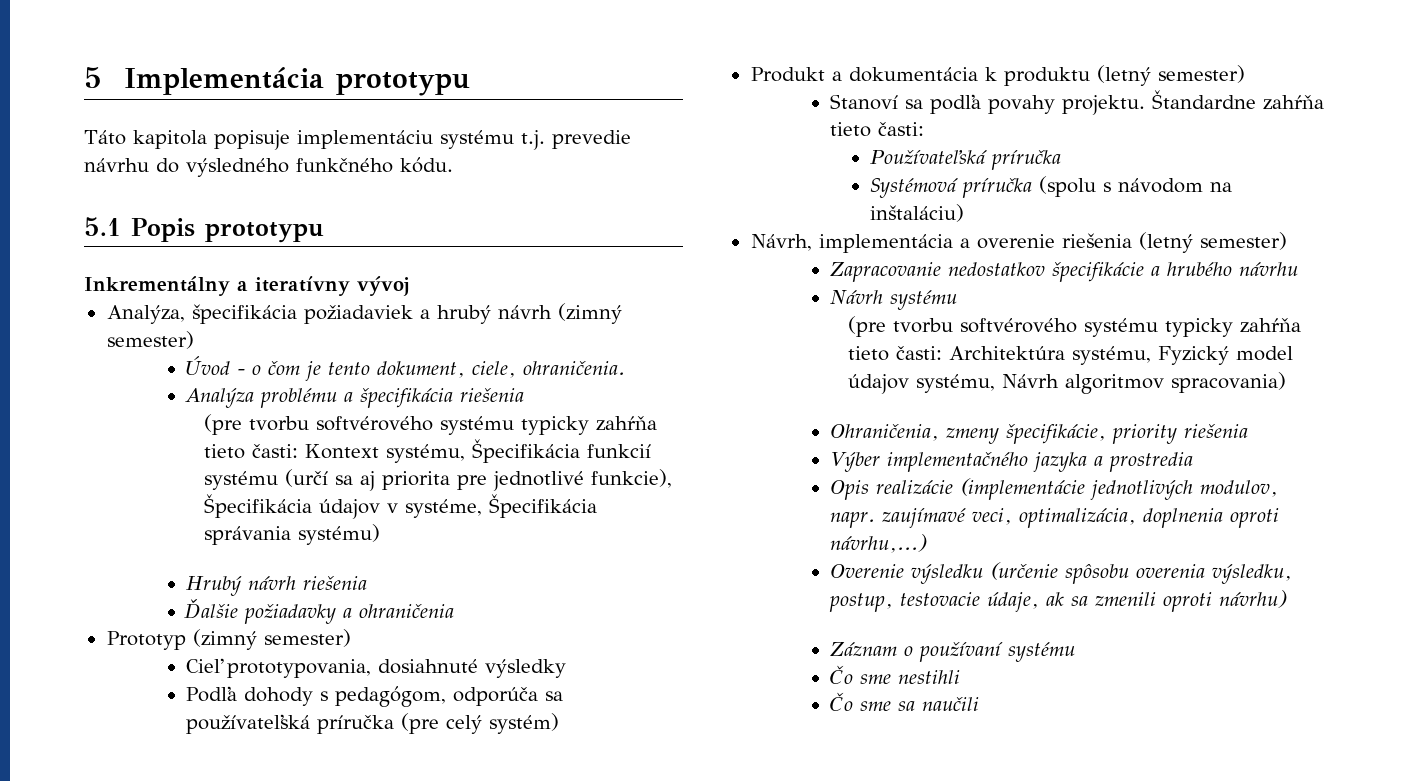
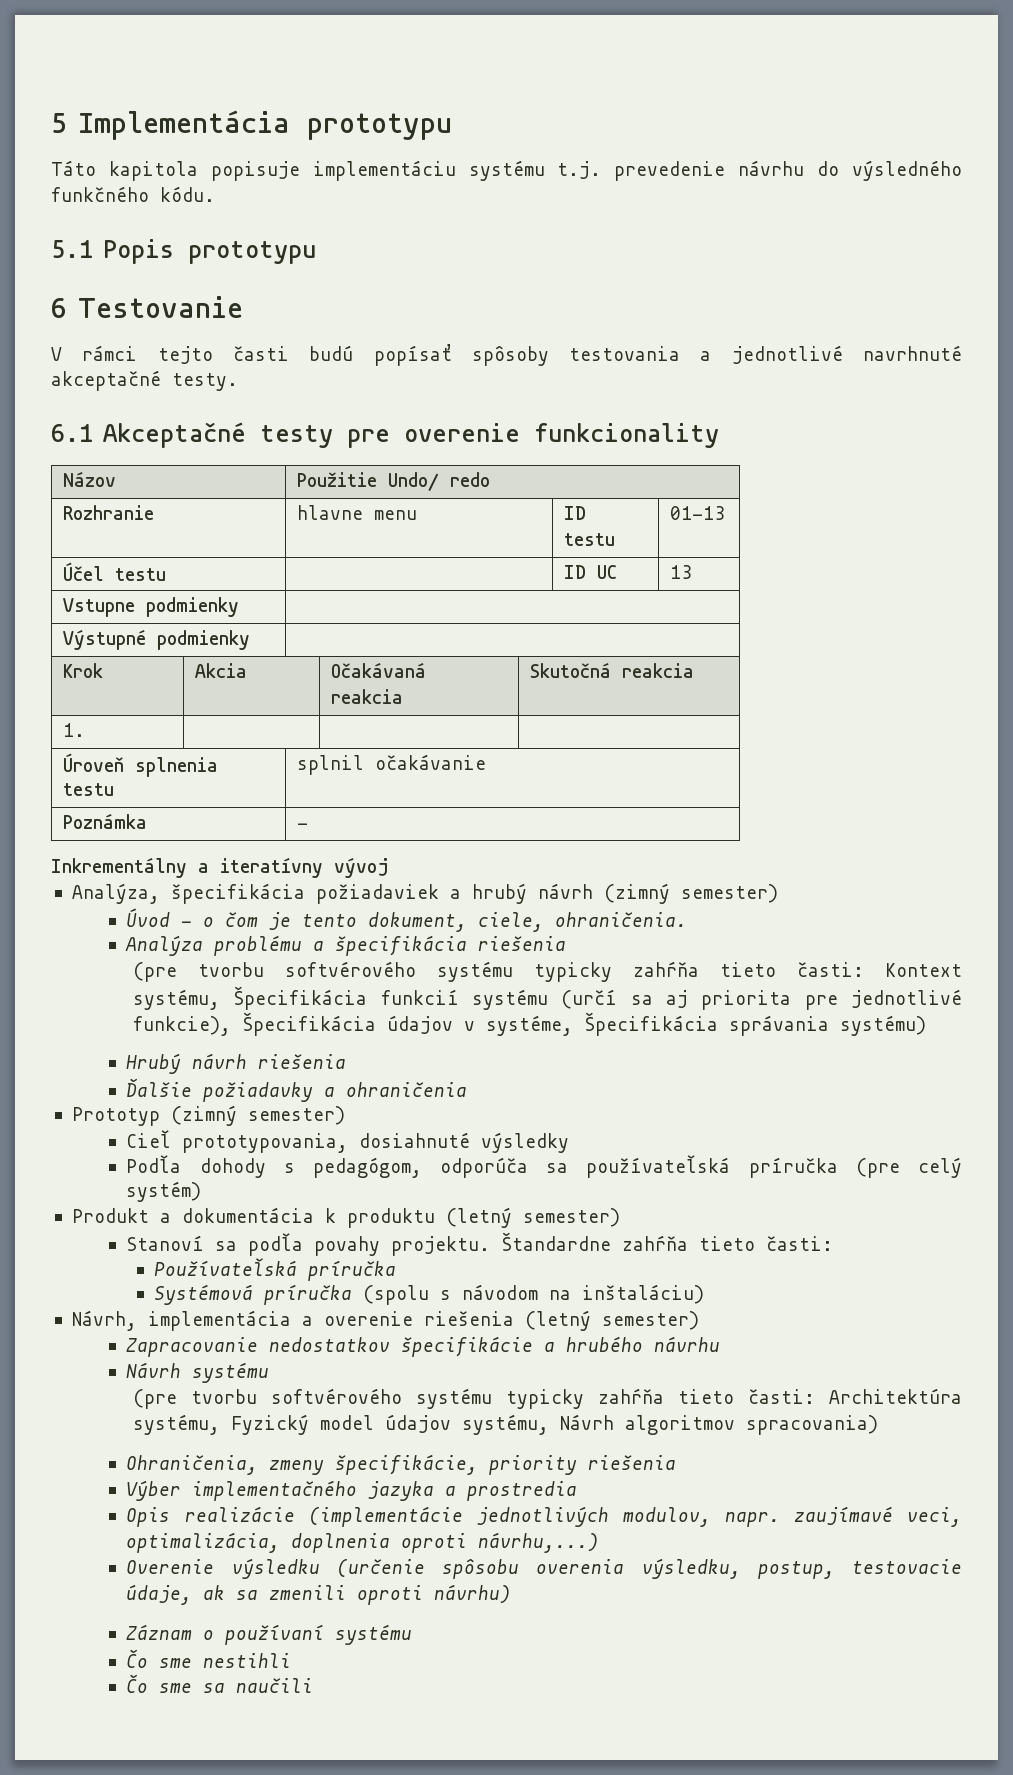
- Táto kapitola popisuje implementáciu systému t.j. prevedie návrhu do výsledného funkčného kódu.
+ Táto kapitola popisuje implementáciu systému t.j. prevedenie návrhu do výsledného funkčného kódu.
+ 6 Testovanie
+ V rámci tejto časti budú popísať spôsoby testovania a jednotlivé navrhnuté akceptačné testy.
+ 6.1 Akceptačné testy pre overenie funkcionality
+ Názov | Použitie Undo/ redo
+ Rozhranie | hlavne menu | ID testu | 01-13
+ Účel testu | | ID UC | 13
+ Vstupne podmienky |
+ Výstupné podmienky |
+ Krok | Akcia | Očakávaná reakcia | Skutočná reakcia
+ 1. | | |
+ Úroveň splnenia testu | splnil očakávanie
+ Poznámka | -

